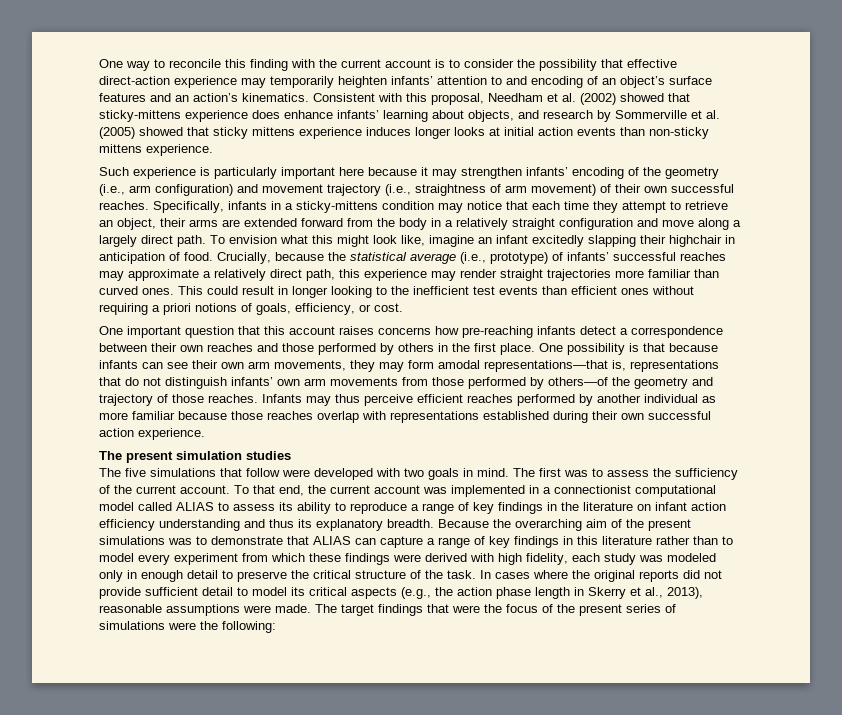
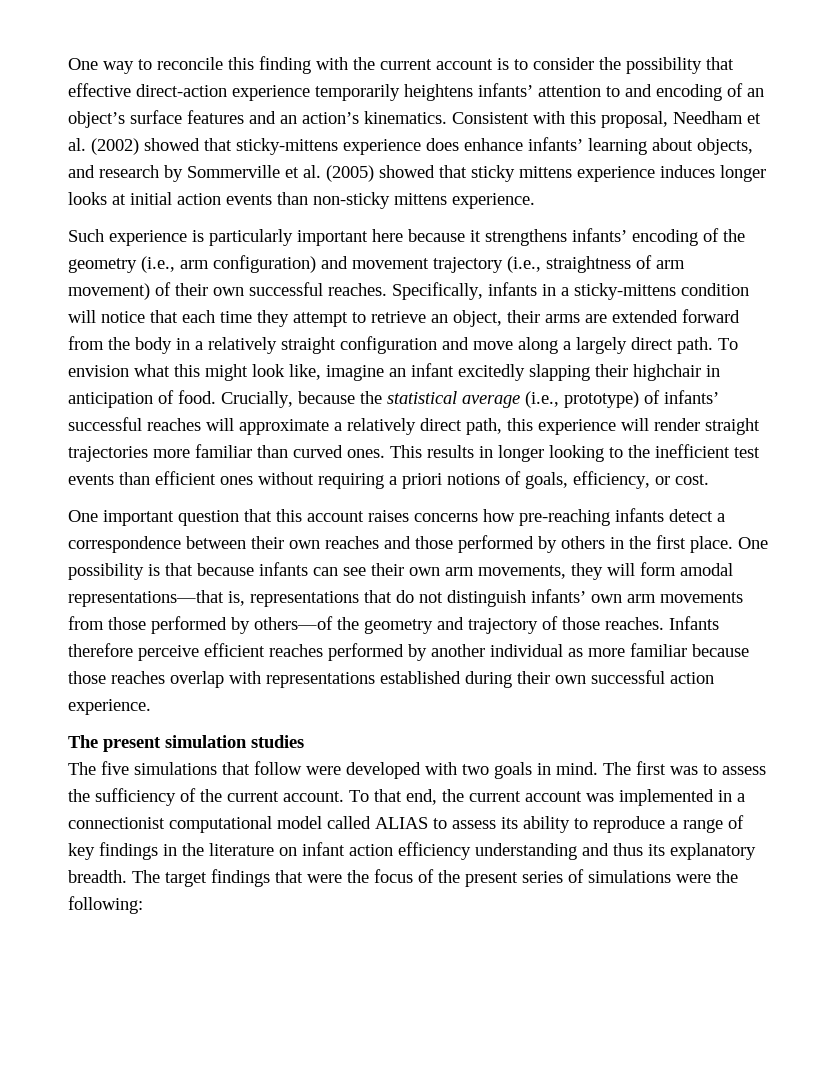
- One way to reconcile this finding with the current account is to consider the possibility that effective direct-action experience may temporarily heighten infants’ attention to and encoding of an object’s surface features and an action’s kinematics.
+ One way to reconcile this finding with the current account is to consider the possibility that effective direct-action experience temporarily heightens infants’ attention to and encoding of an object’s surface features and an action’s kinematics.
- Such experience is particularly important here because it may strengthen infants’ encoding of the geometry (i.e., arm configuration) and movement trajectory (i.e., straightness of arm movement) of their own successful reaches.
+ Such experience is particularly important here because it strengthens infants’ encoding of the geometry (i.e., arm configuration) and movement trajectory (i.e., straightness of arm movement) of their own successful reaches.
- Specifically, infants in a sticky-mittens condition may notice that each time they attempt to retrieve an object, their arms are extended forward from the body in a relatively straight configuration and move along a largely direct path.
+ Specifically, infants in a sticky-mittens condition will notice that each time they attempt to retrieve an object, their arms are extended forward from the body in a relatively straight configuration and move along a largely direct path.
- Crucially, because the statistical average (i.e., prototype) of infants’ successful reaches may approximate a relatively direct path, this experience may render straight trajectories more familiar than curved ones.
+ Crucially, because the statistical average (i.e., prototype) of infants’ successful reaches will approximate a relatively direct path, this experience will render straight trajectories more familiar than curved ones.
- This could result in longer looking to the inefficient test events than efficient ones without requiring a priori notions of goals, efficiency, or cost.
+ This results in longer looking to the inefficient test events than efficient ones without requiring a priori notions of goals, efficiency, or cost.
- One possibility is that because infants can see their own arm movements, they may form amodal representations—that is, representations that do not distinguish infants’ own arm movements from those performed by others—of the geometry and trajectory of those reaches.
+ One possibility is that because infants can see their own arm movements, they will form amodal representations—that is, representations that do not distinguish infants’ own arm movements from those performed by others—of the geometry and trajectory of those reaches.
- Infants may thus perceive efficient reaches performed by another individual as more familiar because those reaches overlap with representations established during their own successful action experience.
+ Infants therefore perceive efficient reaches performed by another individual as more familiar because those reaches overlap with representations established during their own successful action experience.
- Because the overarching aim of the present simulations was to demonstrate that ALIAS can capture a range of key findings in this literature rather than to model every experiment from which these findings were derived with high fidelity, each study was modeled only in enough detail to preserve the critical structure of the task. In cases where the original reports did not provide sufficient detail to model its critical aspects (e.g., the action phase length in Skerry et al., 2013), reasonable assumptions were made.

